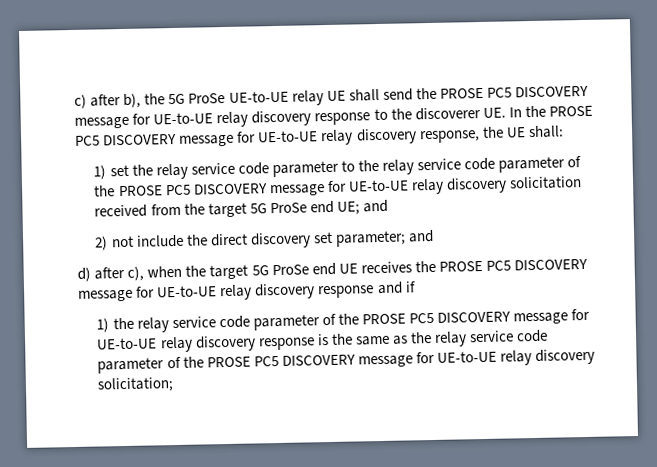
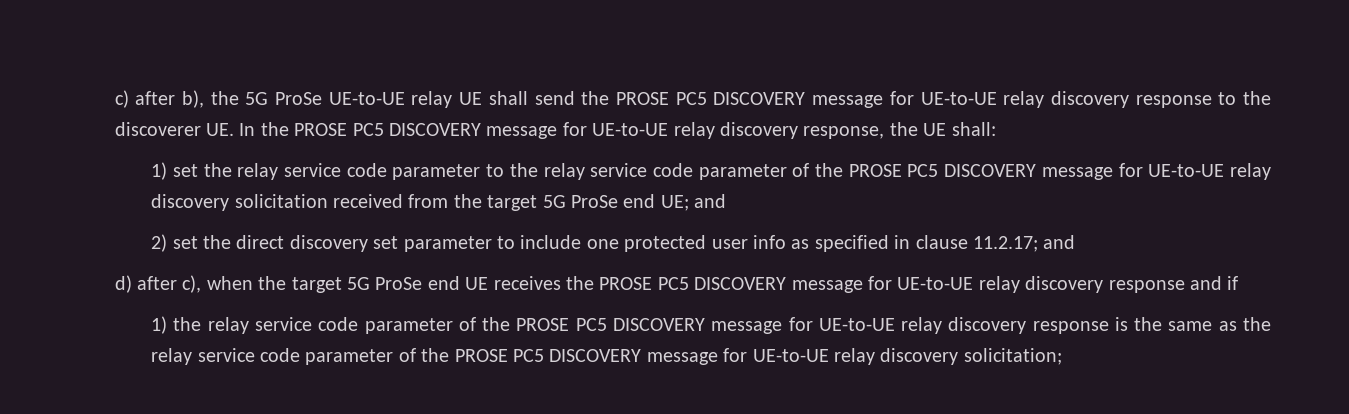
- 2) not include the direct discovery set parameter; and
+ 2) set the direct discovery set parameter to include one protected user info as specified in clause 11.2.17; and

